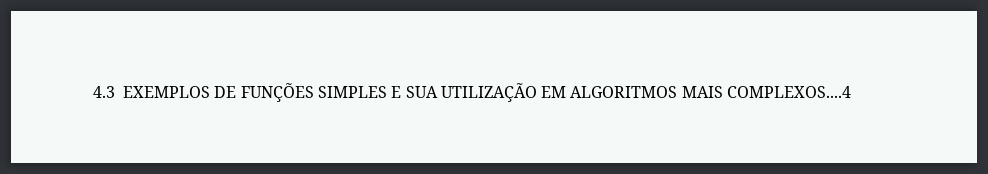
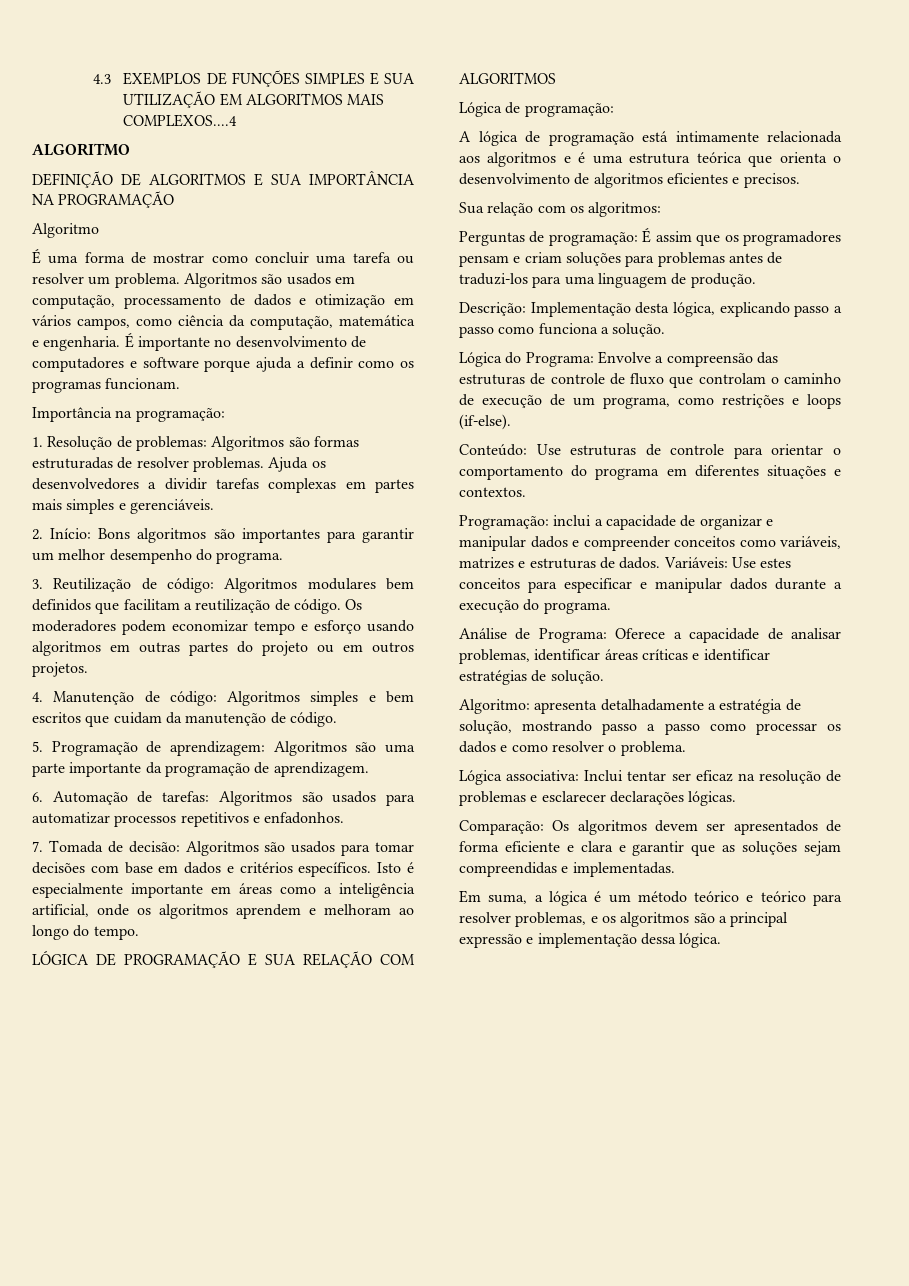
+ ALGORITMO
+ DEFINIÇÃO DE ALGORITMOS E SUA IMPORTÂNCIA NA PROGRAMAÇÃO
+ Algoritmo
+ É uma forma de mostrar como concluir uma tarefa ou resolver um problema. Algoritmos são usados em computação, processamento de dados e otimização em vários campos, como ciência da computação, matemática e engenharia. É importante no desenvolvimento de computadores e software porque ajuda a definir como os programas funcionam.
+ Importância na programação:
+ 1. Resolução de problemas: Algoritmos são formas estruturadas de resolver problemas. Ajuda os desenvolvedores a dividir tarefas complexas em partes mais simples e gerenciáveis.
+ 2. Início: Bons algoritmos são importantes para garantir um melhor desempenho do programa.
+ 3. Reutilização de código: Algoritmos modulares bem definidos que facilitam a reutilização de código. Os moderadores podem economizar tempo e esforço usando algoritmos em outras partes do projeto ou em outros projetos.
+ 4. Manutenção de código: Algoritmos simples e bem escritos que cuidam da manutenção de código.
+ 5. Programação de aprendizagem: Algoritmos são uma parte importante da programação de aprendizagem.
+ 6. Automação de tarefas: Algoritmos são usados para automatizar processos repetitivos e enfadonhos.
+ 7. Tomada de decisão: Algoritmos são usados para tomar decisões com base em dados e critérios específicos. Isto é especialmente importante em áreas como a inteligência artificial, onde os algoritmos aprendem e melhoram ao longo do tempo.
+ LÓGICA DE PROGRAMAÇÃO E SUA RELAÇÃO COM ALGORITMOS
+ Lógica de programação:
+ A lógica de programação está intimamente relacionada aos algoritmos e é uma estrutura teórica que orienta o desenvolvimento de algoritmos eficientes e precisos.
+ Sua relação com os algoritmos:
+ Perguntas de programação: É assim que os programadores pensam e criam soluções para problemas antes de traduzi-los para uma linguagem de produção.
+ Descrição: Implementação desta lógica, explicando passo a passo como funciona a solução.
+ Lógica do Programa: Envolve a compreensão das estruturas de controle de fluxo que controlam o caminho de execução de um programa, como restrições e loops (if-else).
+ Conteúdo: Use estruturas de controle para orientar o comportamento do programa em diferentes situações e contextos.
+ Programação: inclui a capacidade de organizar e manipular dados e compreender conceitos como variáveis, matrizes e estruturas de dados. Variáveis: Use estes conceitos para especificar e manipular dados durante a execução do programa.
+ Análise de Programa: Oferece a capacidade de analisar problemas, identificar áreas críticas e identificar estratégias de solução.
+ Algoritmo: apresenta detalhadamente a estratégia de solução, mostrando passo a passo como processar os dados e como resolver o problema.
+ Lógica associativa: Inclui tentar ser eficaz na resolução de problemas e esclarecer declarações lógicas.
+ Comparação: Os algoritmos devem ser apresentados de forma eficiente e clara e garantir que as soluções sejam compreendidas e implementadas.
+ Em suma, a lógica é um método teórico e teórico para resolver problemas, e os algoritmos são a principal expressão e implementação dessa lógica.

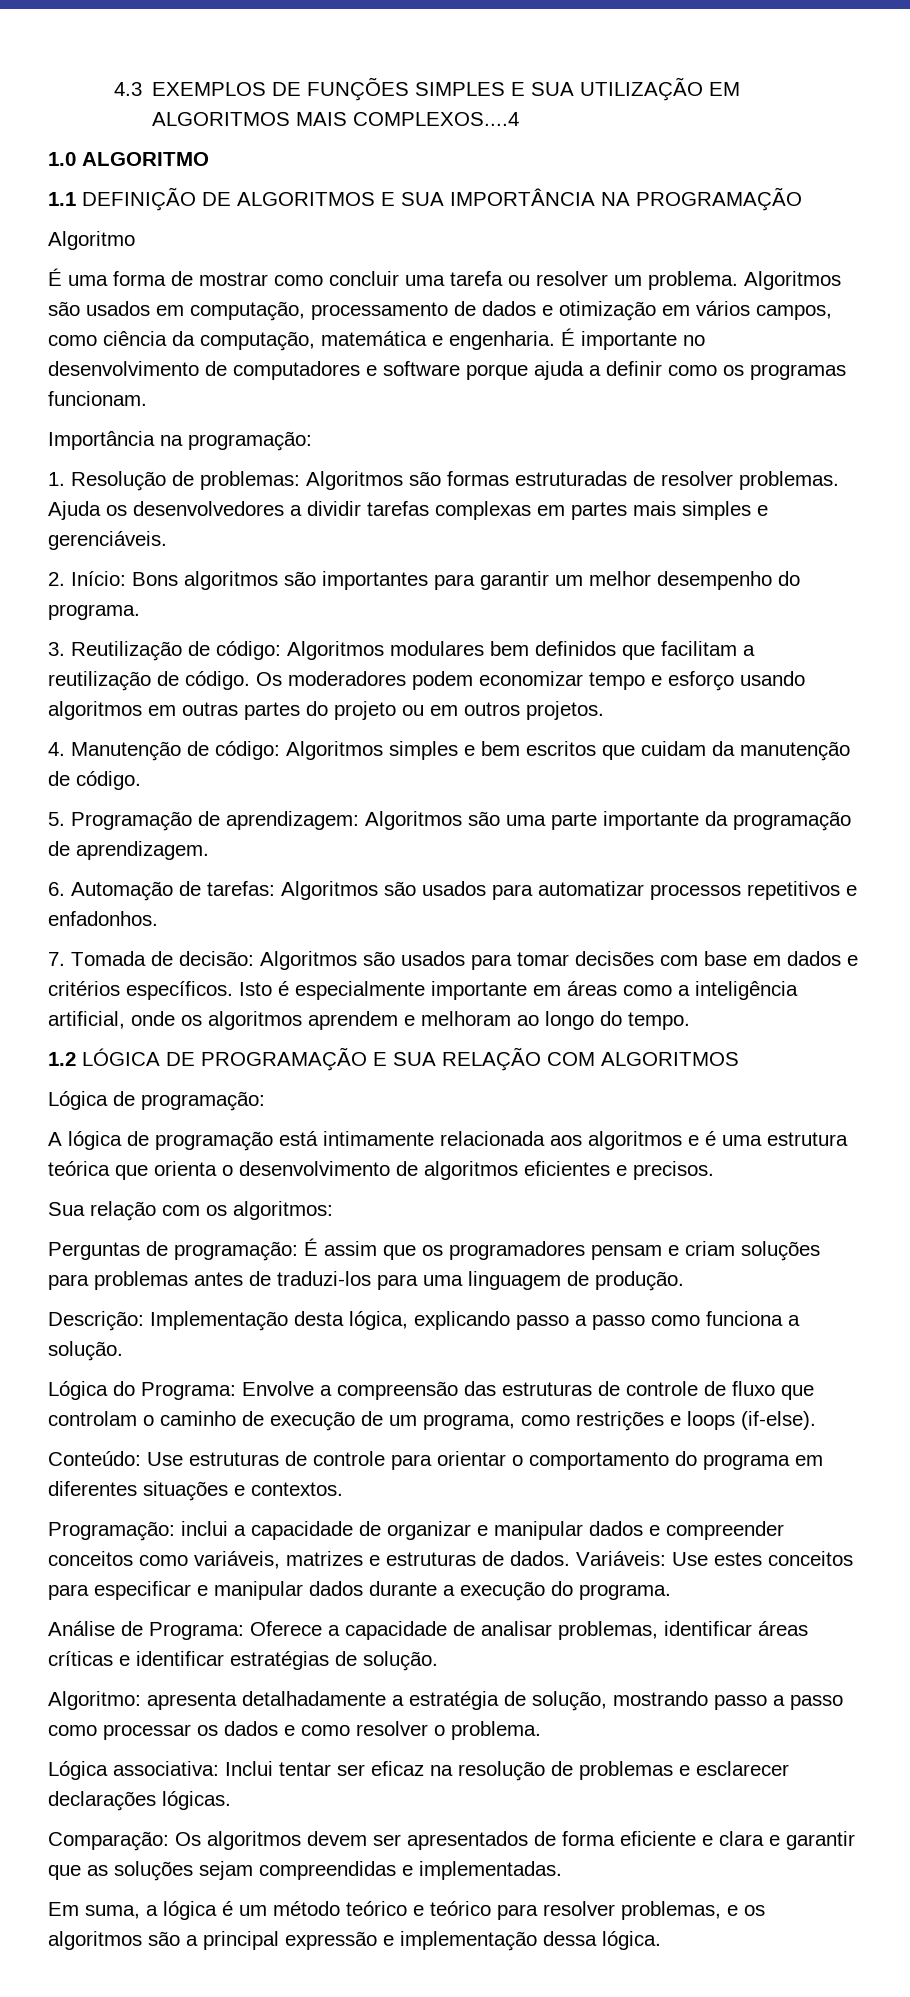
- ALGORITMO
+ 1.0 ALGORITMO
- DEFINIÇÃO DE ALGORITMOS E SUA IMPORTÂNCIA NA PROGRAMAÇÃO
+ 1.1 DEFINIÇÃO DE ALGORITMOS E SUA IMPORTÂNCIA NA PROGRAMAÇÃO
- LÓGICA DE PROGRAMAÇÃO E SUA RELAÇÃO COM ALGORITMOS
+ 1.2 LÓGICA DE PROGRAMAÇÃO E SUA RELAÇÃO COM ALGORITMOS

